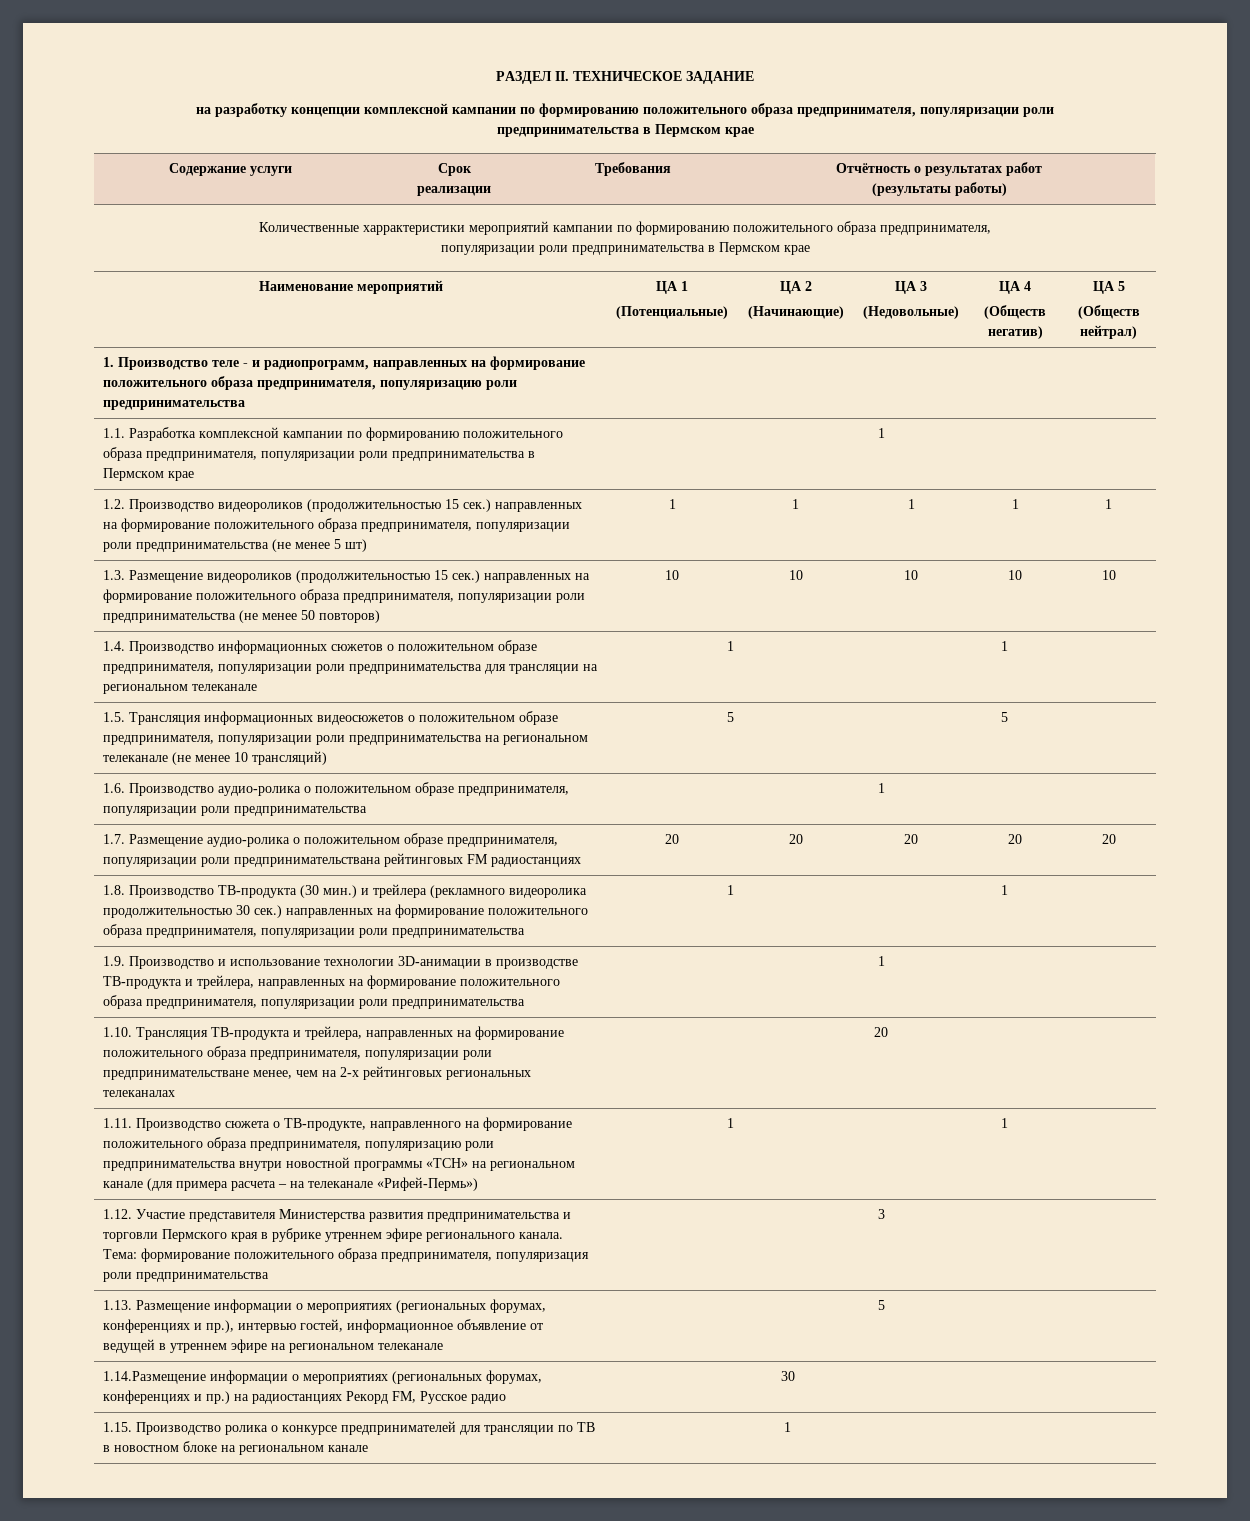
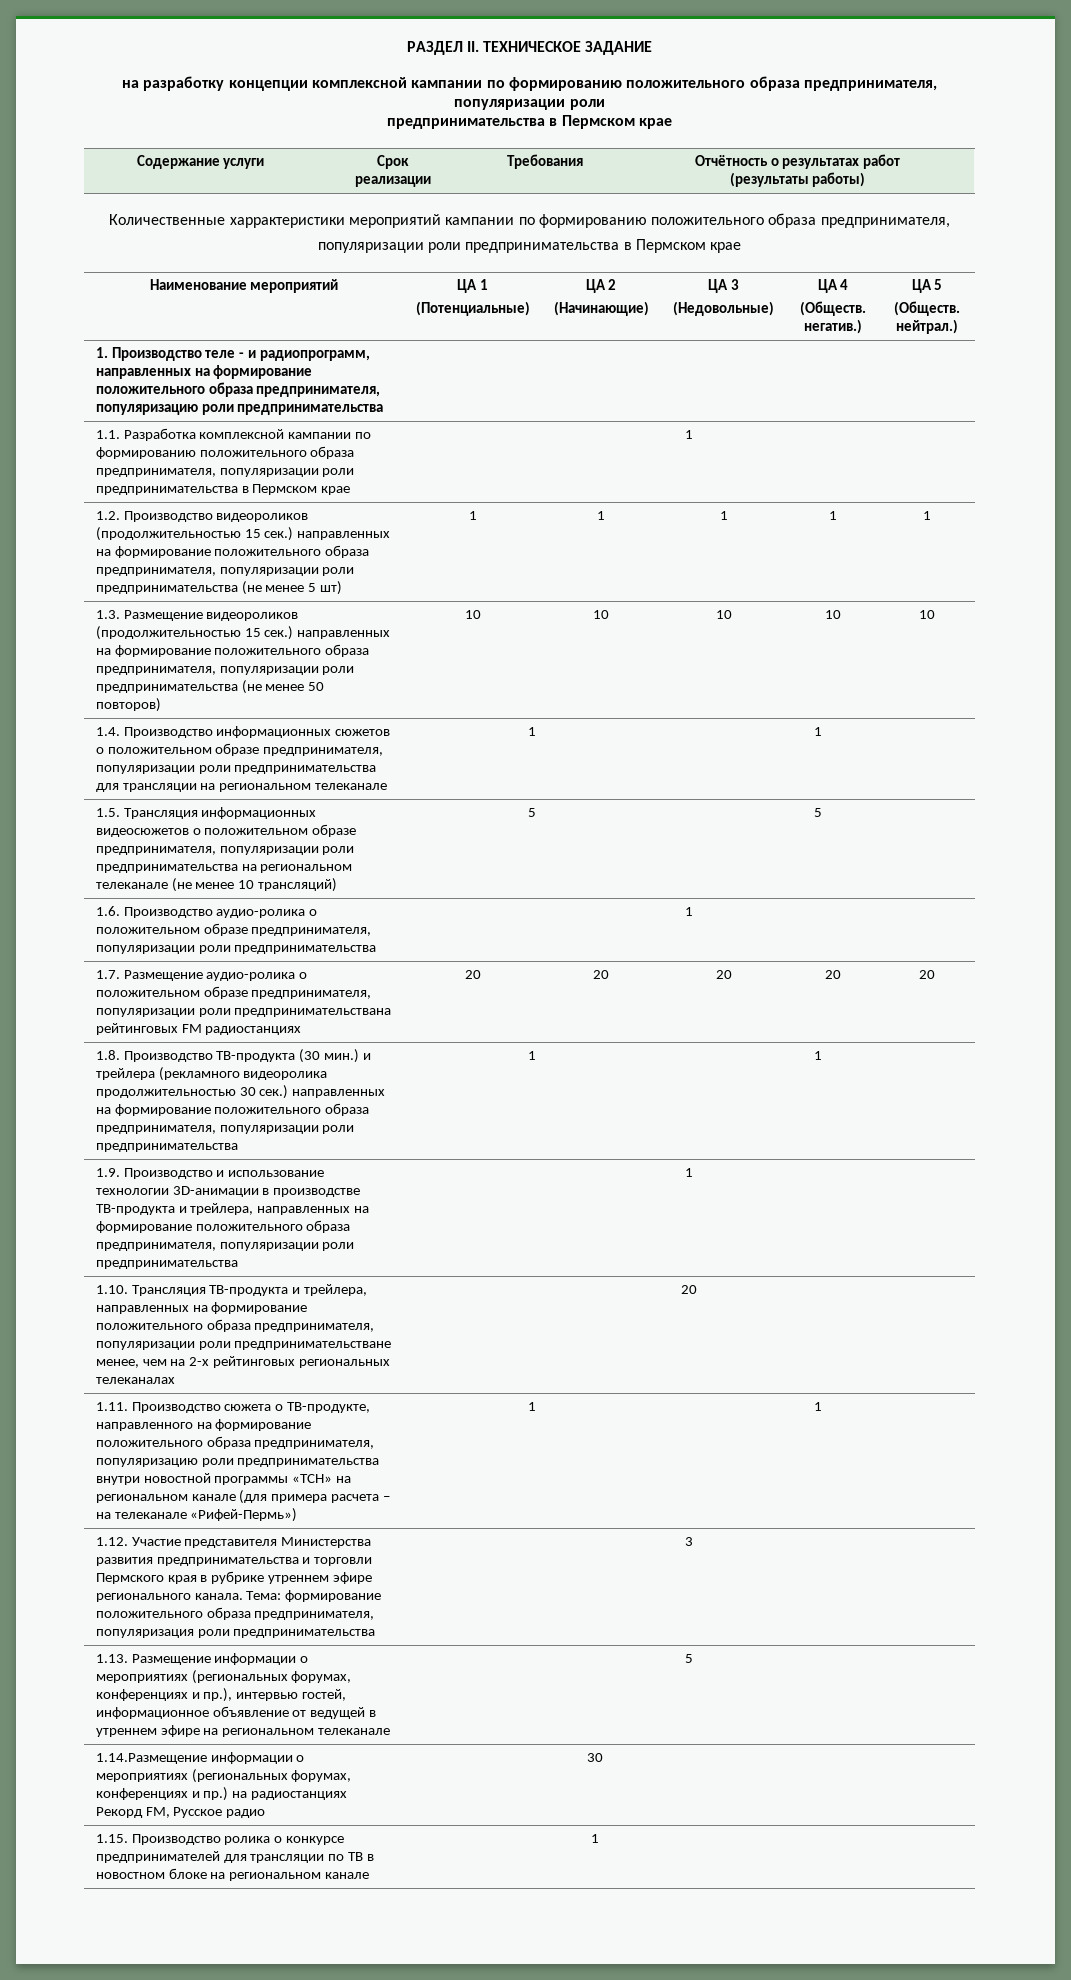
  Наименование мероприятий | ЦА 1
  (Потенциальные) | ЦА 2
  (Начинающие) | ЦА 3
  (Недовольные) | ЦА 4
- (Обществ негатив) | ЦА 5
- (Обществ нейтрал)
+ (Обществ. негатив.) | ЦА 5
+ (Обществ. нейтрал.)

